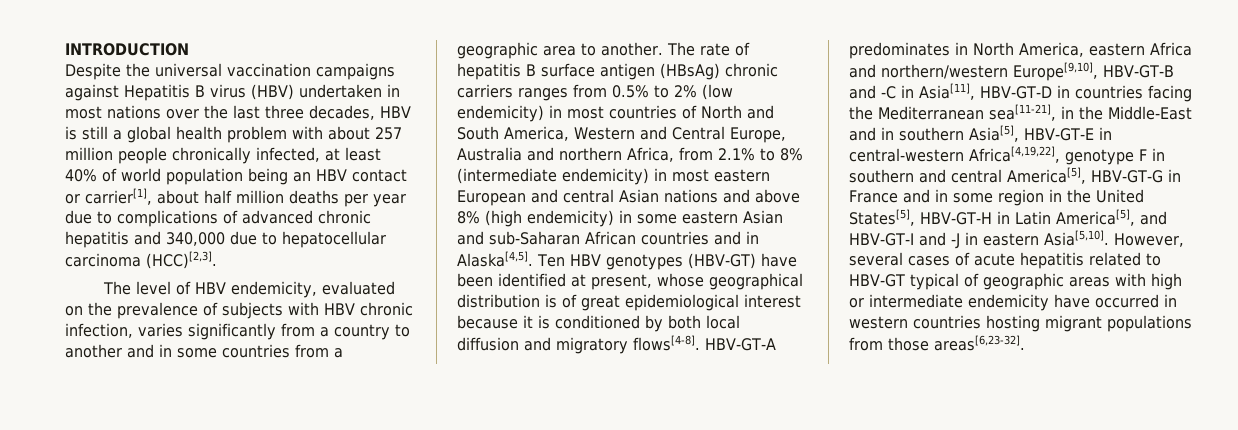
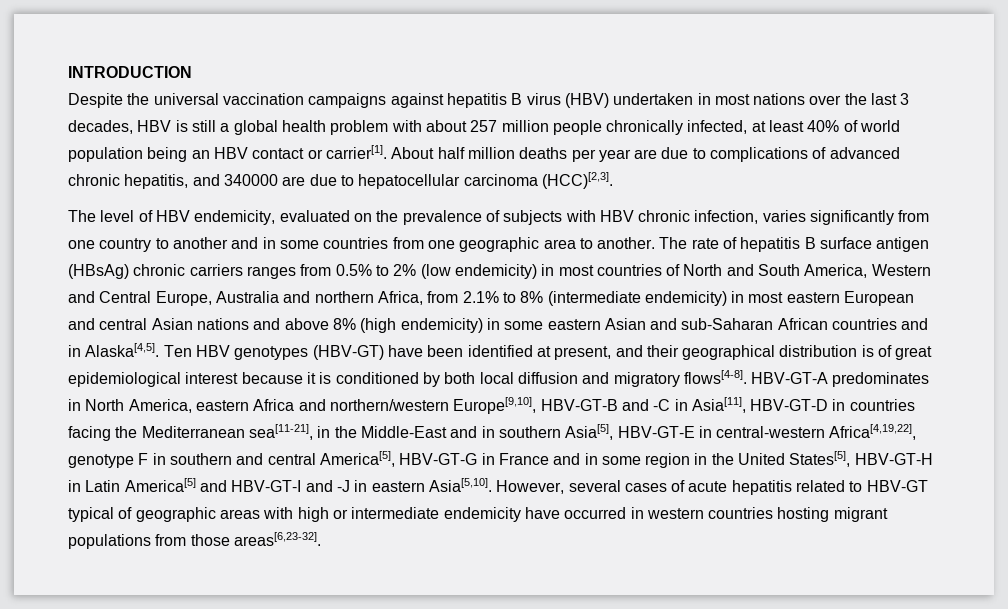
- Despite the universal vaccination campaigns against Hepatitis B virus (HBV) undertaken in most nations over the last three decades, HBV is still a global health problem with about 257 million people chronically infected, at least 40% of world population being an HBV contact or carrier[1], about half million deaths per year due to complications of advanced chronic hepatitis and 340,000 due to hepatocellular carcinoma (HCC)[2,3].
+ Despite the universal vaccination campaigns against hepatitis B virus (HBV) undertaken in most nations over the last 3 decades, HBV is still a global health problem with about 257 million people chronically infected, at least 40% of world population being an HBV contact or carrier[1]. About half million deaths per year are due to complications of advanced chronic hepatitis, and 340000 are due to hepatocellular carcinoma (HCC)[2,3].
- The level of HBV endemicity, evaluated on the prevalence of subjects with HBV chronic infection, varies significantly from a country to another and in some countries from a geographic area to another.
+ The level of HBV endemicity, evaluated on the prevalence of subjects with HBV chronic infection, varies significantly from one country to another and in some countries from one geographic area to another.
- Ten HBV genotypes (HBV-GT) have been identified at present, whose geographical distribution is of great epidemiological interest because it is conditioned by both local diffusion and migratory flows[4-8].
+ Ten HBV genotypes (HBV-GT) have been identified at present, and their geographical distribution is of great epidemiological interest because it is conditioned by both local diffusion and migratory flows[4-8].
- HBV-GT-A predominates in North America, eastern Africa and northern/western Europe[9,10], HBV-GT-B and -C in Asia[11], HBV-GT-D in countries facing the Mediterranean sea[11-21], in the Middle-East and in southern Asia[5], HBV-GT-E in central-western Africa[4,19,22], genotype F in southern and central America[5], HBV-GT-G in France and in some region in the United States[5], HBV-GT-H in Latin America[5], and HBV-GT-I and -J in eastern Asia[5,10].
+ HBV-GT-A predominates in North America, eastern Africa and northern/western Europe[9,10], HBV-GT-B and -C in Asia[11], HBV-GT-D in countries facing the Mediterranean sea[11-21], in the Middle-East and in southern Asia[5], HBV-GT-E in central-western Africa[4,19,22], genotype F in southern and central America[5], HBV-GT-G in France and in some region in the United States[5], HBV-GT-H in Latin America[5] and HBV-GT-I and -J in eastern Asia[5,10].

